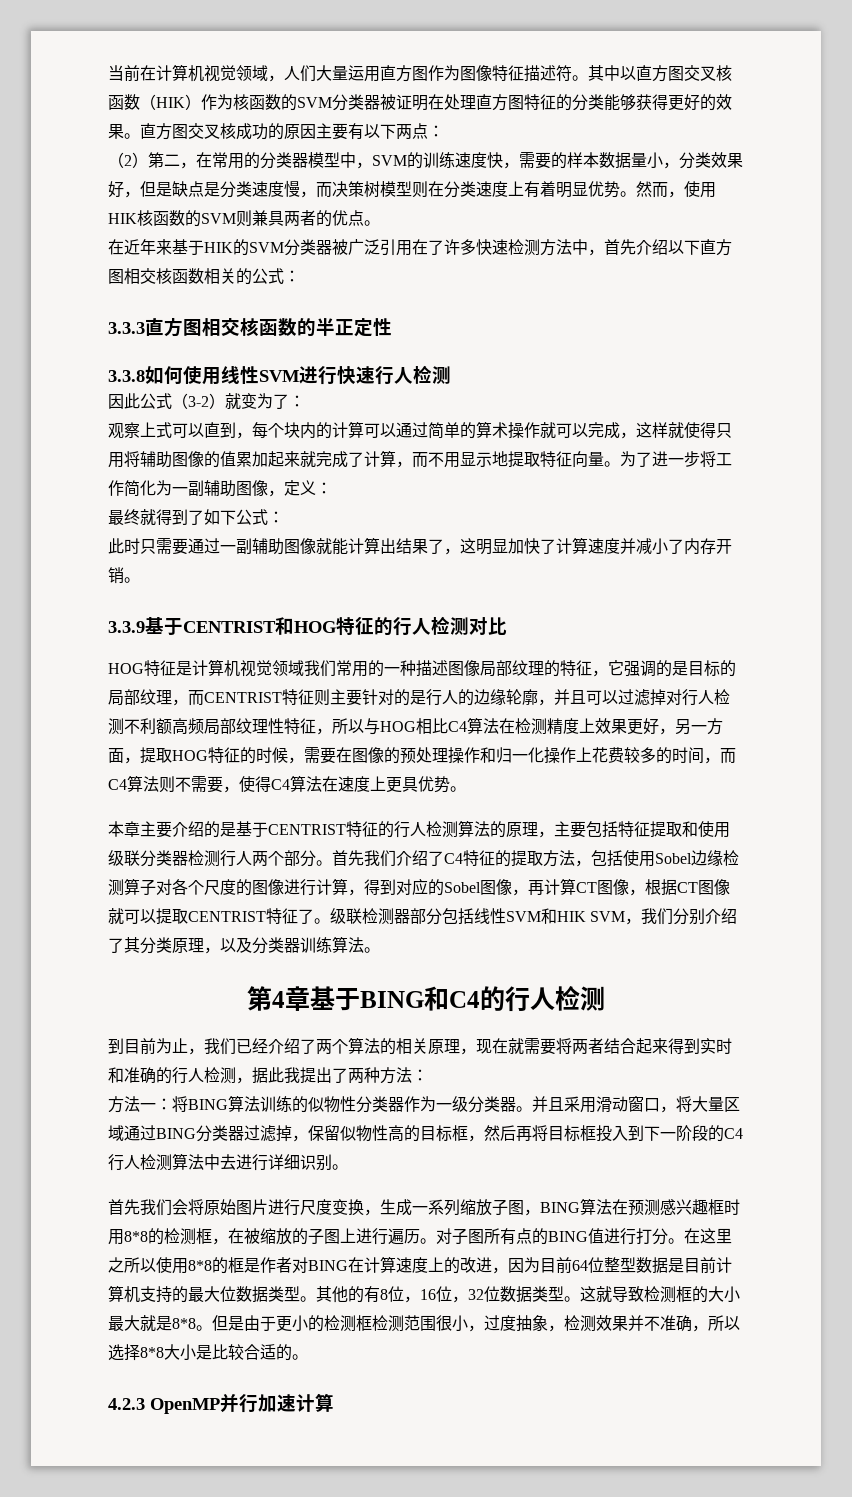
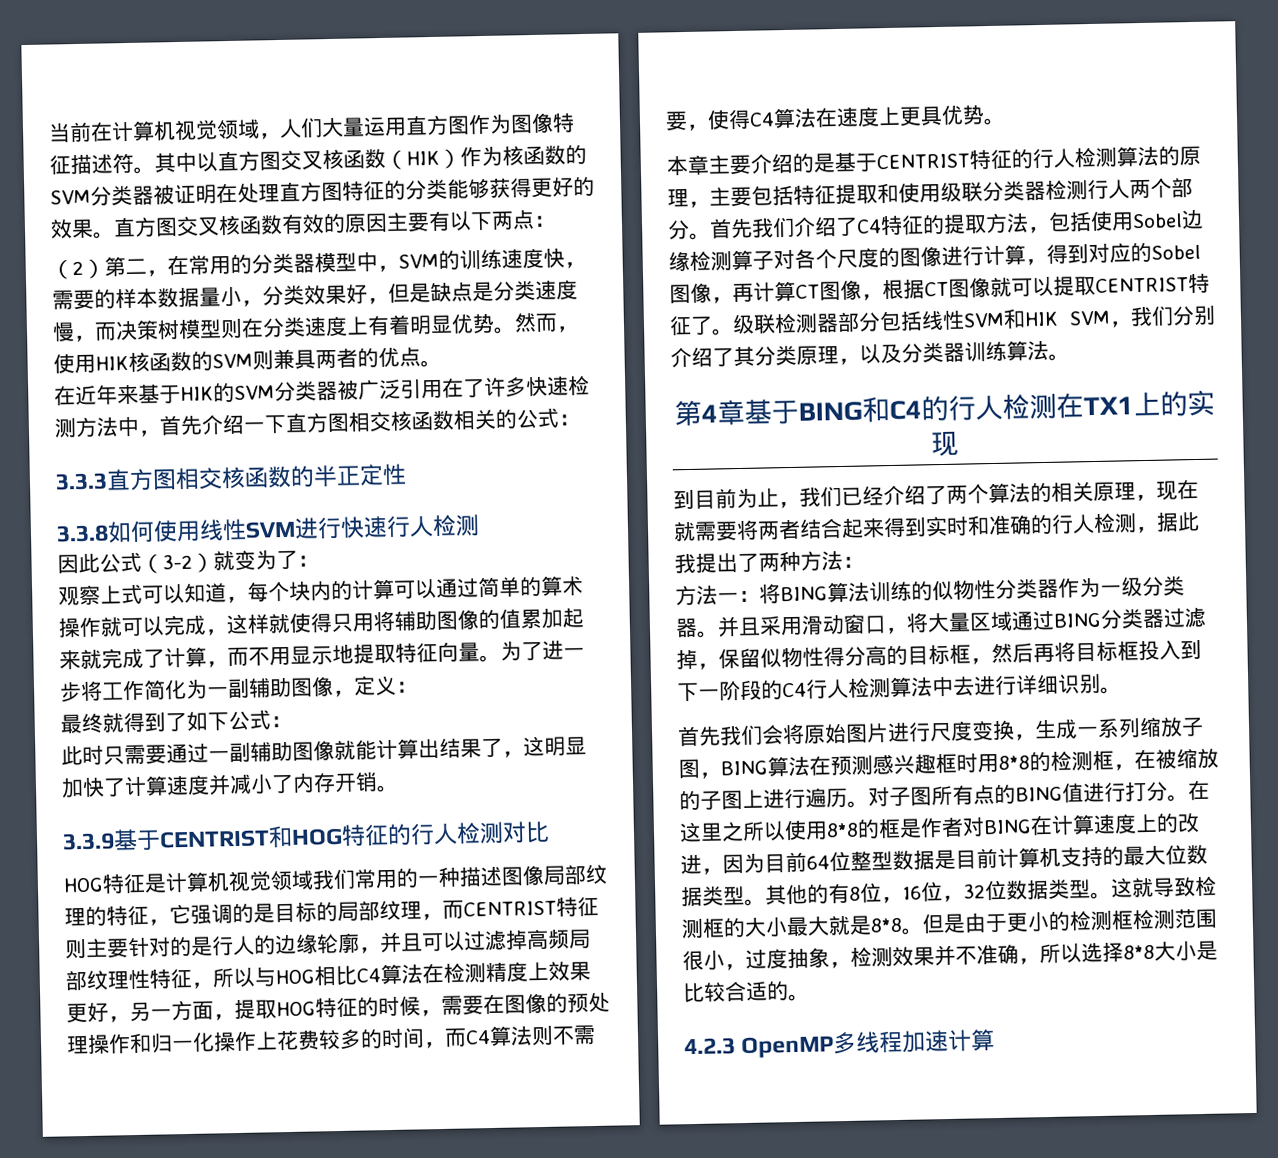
- 直方图交叉核成功的原因主要有以下两点：
+ 直方图交叉核函数有效的原因主要有以下两点：
- 在近年来基于HIK的SVM分类器被广泛引用在了许多快速检测方法中，首先介绍以下直方图相交核函数相关的公式：
+ 在近年来基于HIK的SVM分类器被广泛引用在了许多快速检测方法中，首先介绍一下直方图相交核函数相关的公式：
- 观察上式可以直到，每个块内的计算可以通过简单的算术操作就可以完成，这样就使得只用将辅助图像的值累加起来就完成了计算，而不用显示地提取特征向量。
+ 观察上式可以知道，每个块内的计算可以通过简单的算术操作就可以完成，这样就使得只用将辅助图像的值累加起来就完成了计算，而不用显示地提取特征向量。
- HOG特征是计算机视觉领域我们常用的一种描述图像局部纹理的特征，它强调的是目标的局部纹理，而CENTRIST特征则主要针对的是行人的边缘轮廓，并且可以过滤掉对行人检测不利额高频局部纹理性特征，所以与HOG相比C4算法在检测精度上效果更好，另一方面，提取HOG特征的时候，需要在图像的预处理操作和归一化操作上花费较多的时间，而C4算法则不需要，使得C4算法在速度上更具优势。
+ HOG特征是计算机视觉领域我们常用的一种描述图像局部纹理的特征，它强调的是目标的局部纹理，而CENTRIST特征则主要针对的是行人的边缘轮廓，并且可以过滤掉高频局部纹理性特征，所以与HOG相比C4算法在检测精度上效果更好，另一方面，提取HOG特征的时候，需要在图像的预处理操作和归一化操作上花费较多的时间，而C4算法则不需要，使得C4算法在速度上更具优势。
- 第4章基于BING和C4的行人检测
+ 第4章基于BING和C4的行人检测在TX1上的实现
- 并且采用滑动窗口，将大量区域通过BING分类器过滤掉，保留似物性高的目标框，然后再将目标框投入到下一阶段的C4行人检测算法中去进行详细识别。
+ 并且采用滑动窗口，将大量区域通过BING分类器过滤掉，保留似物性得分高的目标框，然后再将目标框投入到下一阶段的C4行人检测算法中去进行详细识别。
- 4.2.3 OpenMP并行加速计算
+ 4.2.3 OpenMP多线程加速计算

